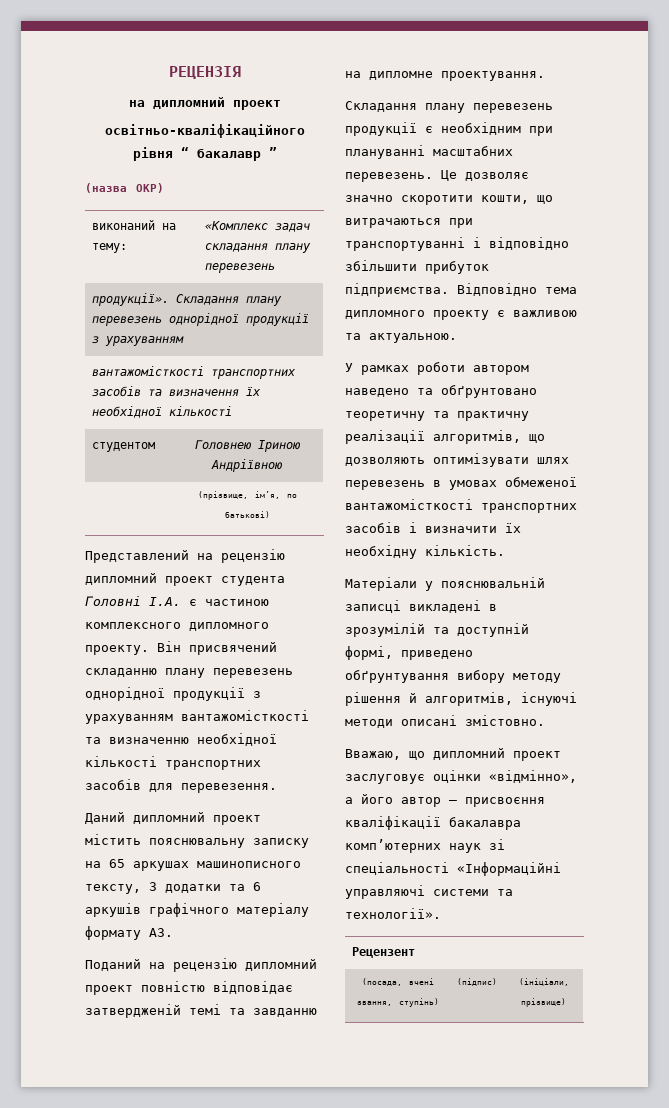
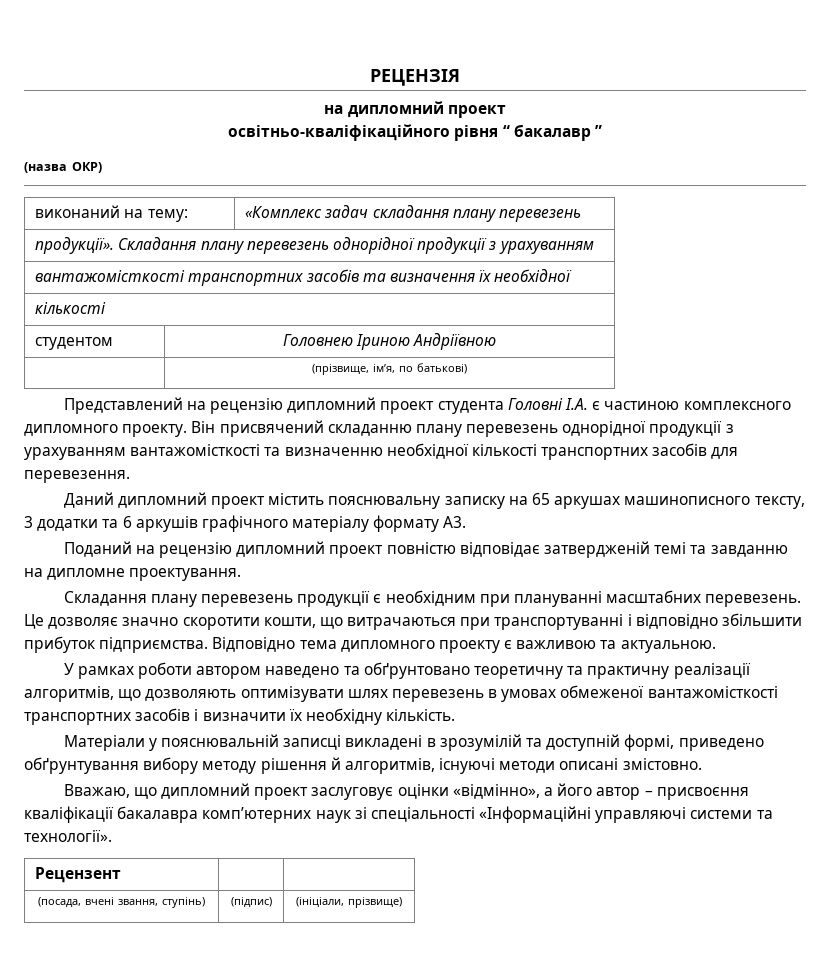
- вантажомісткості транспортних засобів та визначення їх необхідної кількості
+ вантажомісткості транспортних засобів та визначення їх необхідної
+ кількості

